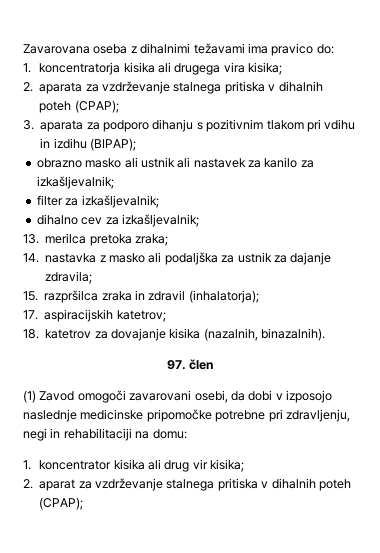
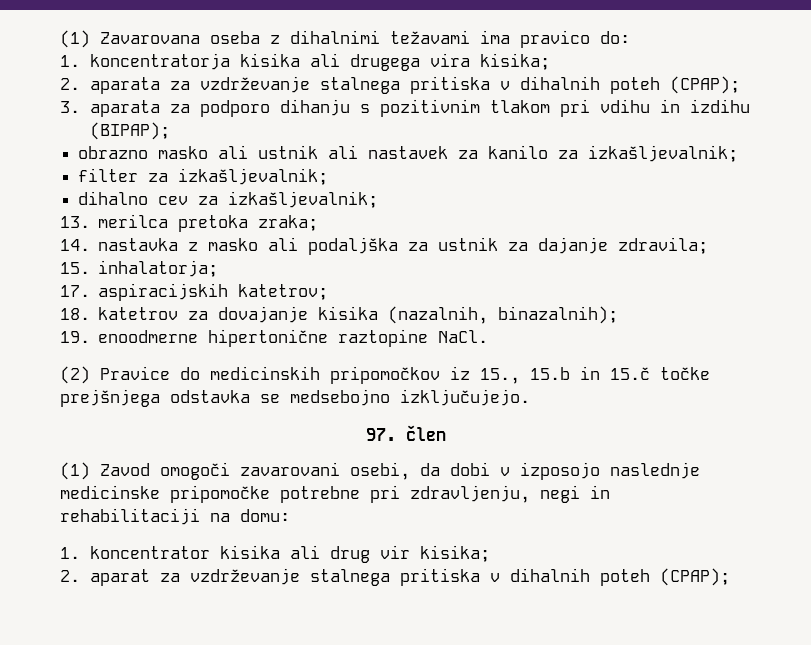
- Zavarovana oseba z dihalnimi težavami ima pravico do:
+ (1) Zavarovana oseba z dihalnimi težavami ima pravico do:
- 15. razpršilca zraka in zdravil (inhalatorja);
+ 15. inhalatorja;
- 18. katetrov za dovajanje kisika (nazalnih, binazalnih).
+ 18. katetrov za dovajanje kisika (nazalnih, binazalnih);
+ 19. enoodmerne hipertonične raztopine NaCl.
+ (2) Pravice do medicinskih pripomočkov iz 15., 15.b in 15.č točke prejšnjega odstavka se medsebojno izključujejo.

